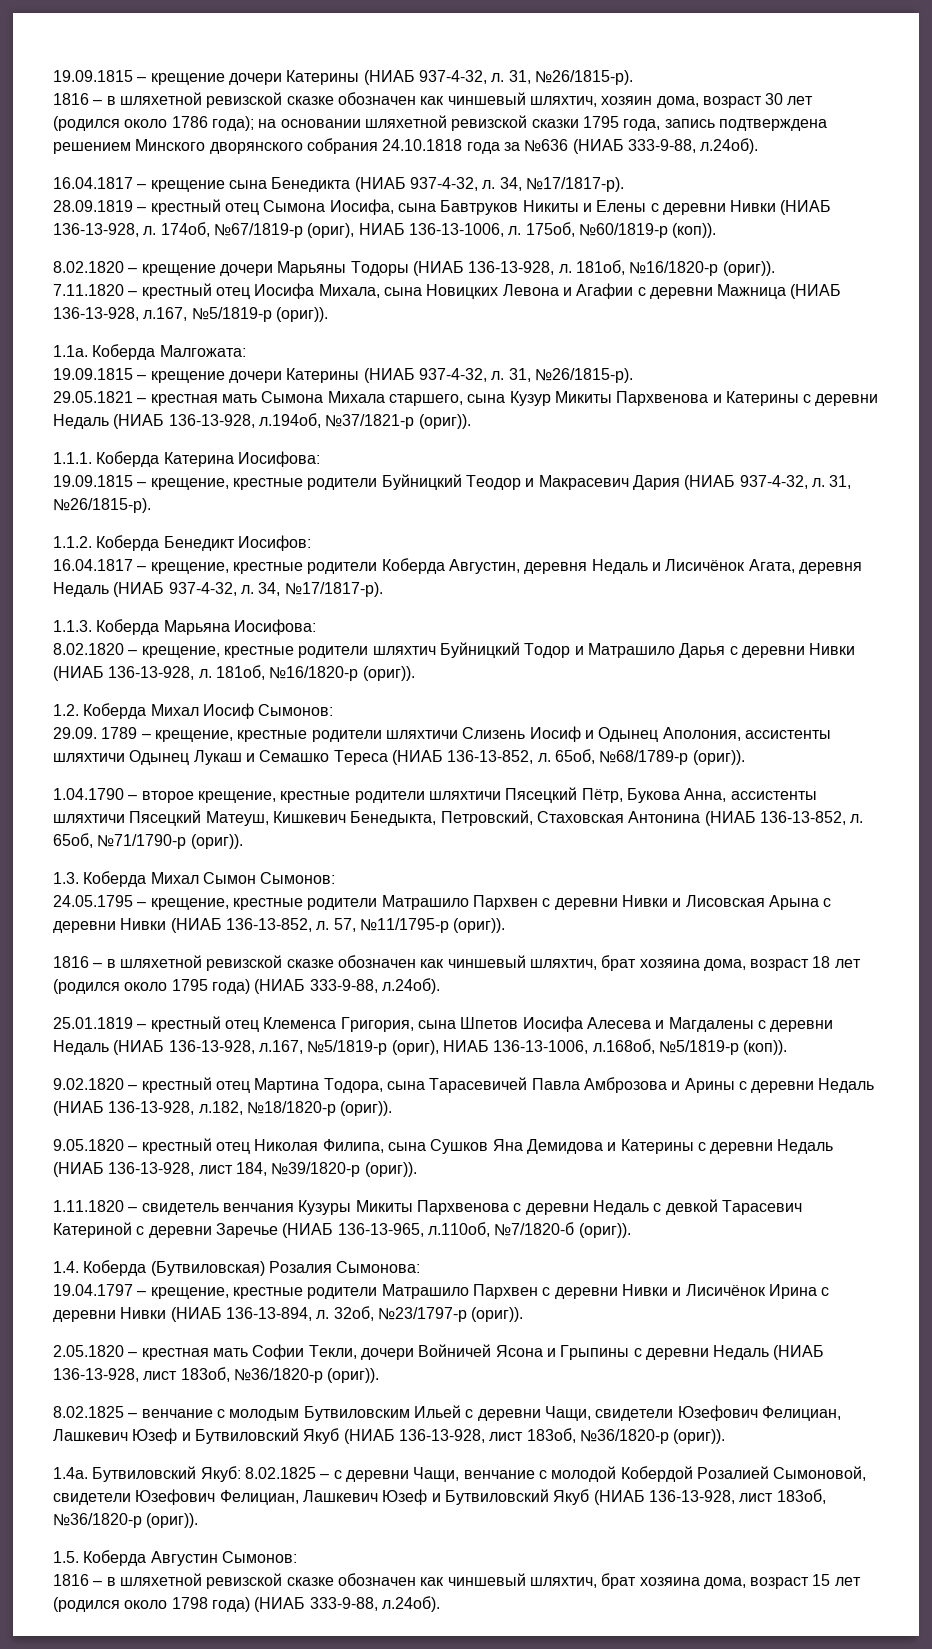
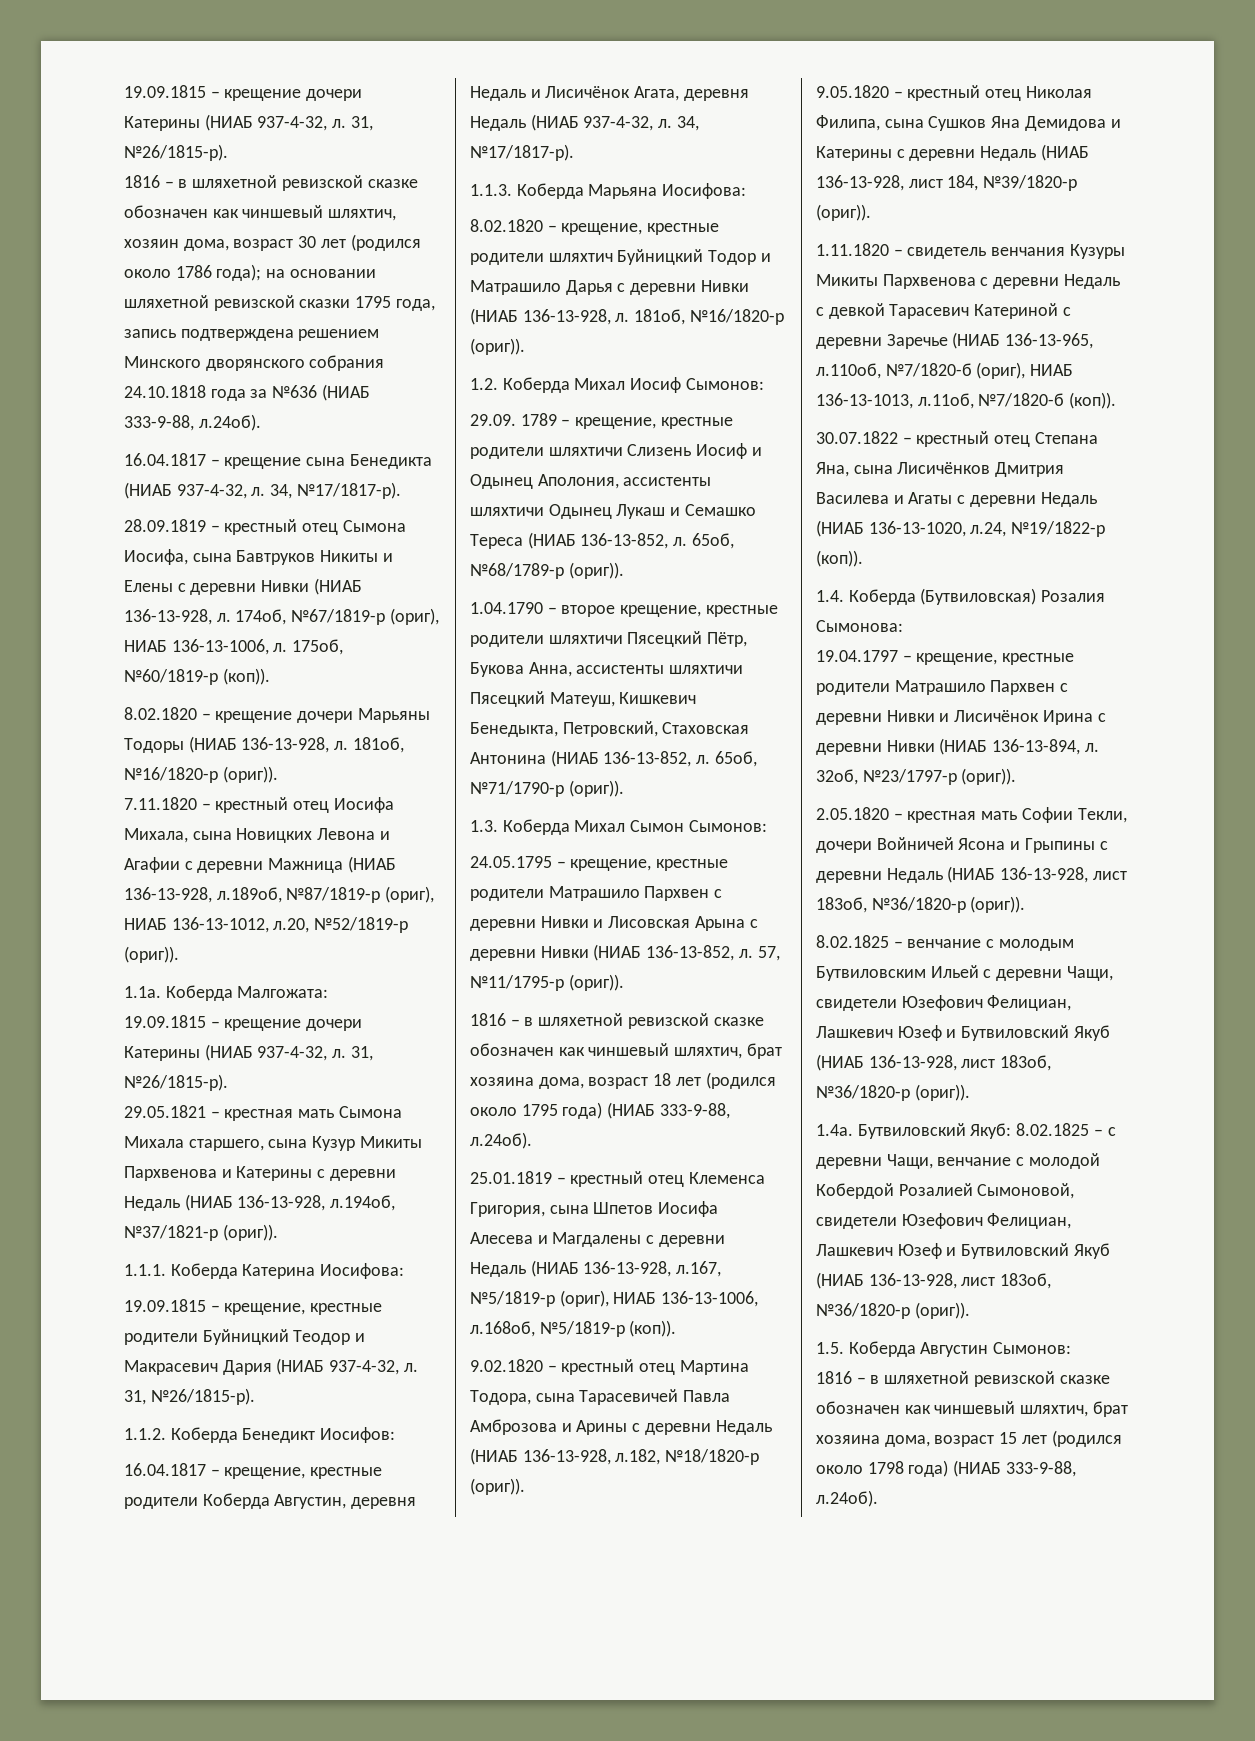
- 7.11.1820 – крестный отец Иосифа Михала, сына Новицких Левона и Агафии с деревни Мажница (НИАБ 136-13-928, л.167, №5/1819-р (ориг)).
+ 7.11.1820 – крестный отец Иосифа Михала, сына Новицких Левона и Агафии с деревни Мажница (НИАБ 136-13-928, л.189об, №87/1819-р (ориг), НИАБ 136-13-1012, л.20, №52/1819-р (ориг)).
- 1.11.1820 – свидетель венчания Кузуры Микиты Пархвенова с деревни Недаль с девкой Тарасевич Катериной с деревни Заречье (НИАБ 136-13-965, л.110об, №7/1820-б (ориг)).
+ 1.11.1820 – свидетель венчания Кузуры Микиты Пархвенова с деревни Недаль с девкой Тарасевич Катериной с деревни Заречье (НИАБ 136-13-965, л.110об, №7/1820-б (ориг), НИАБ 136-13-1013, л.11об, №7/1820-б (коп)).
+ 30.07.1822 – крестный отец Степана Яна, сына Лисичёнков Дмитрия Василева и Агаты с деревни Недаль (НИАБ 136-13-1020, л.24, №19/1822-р (коп)).

